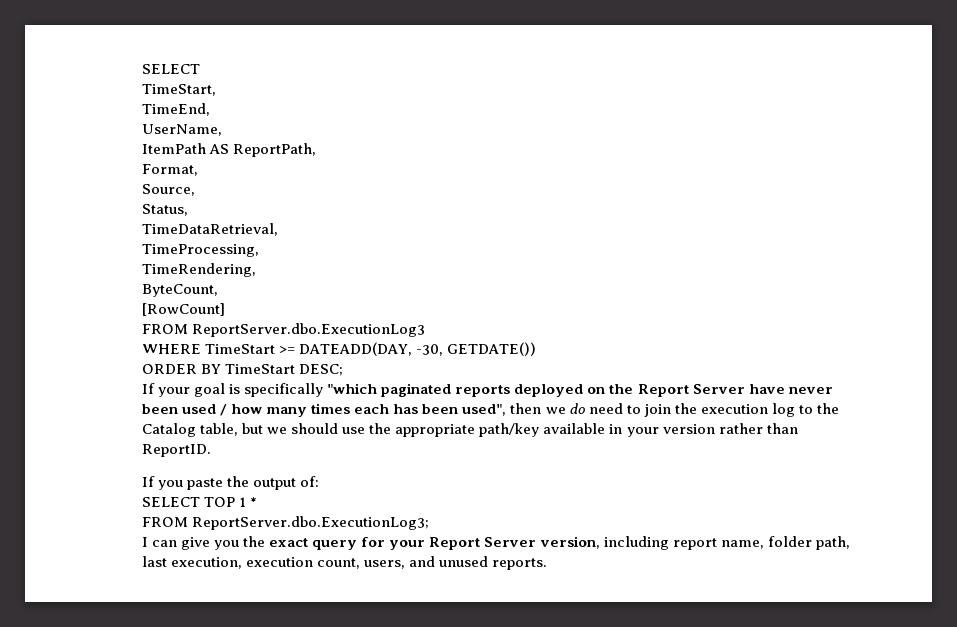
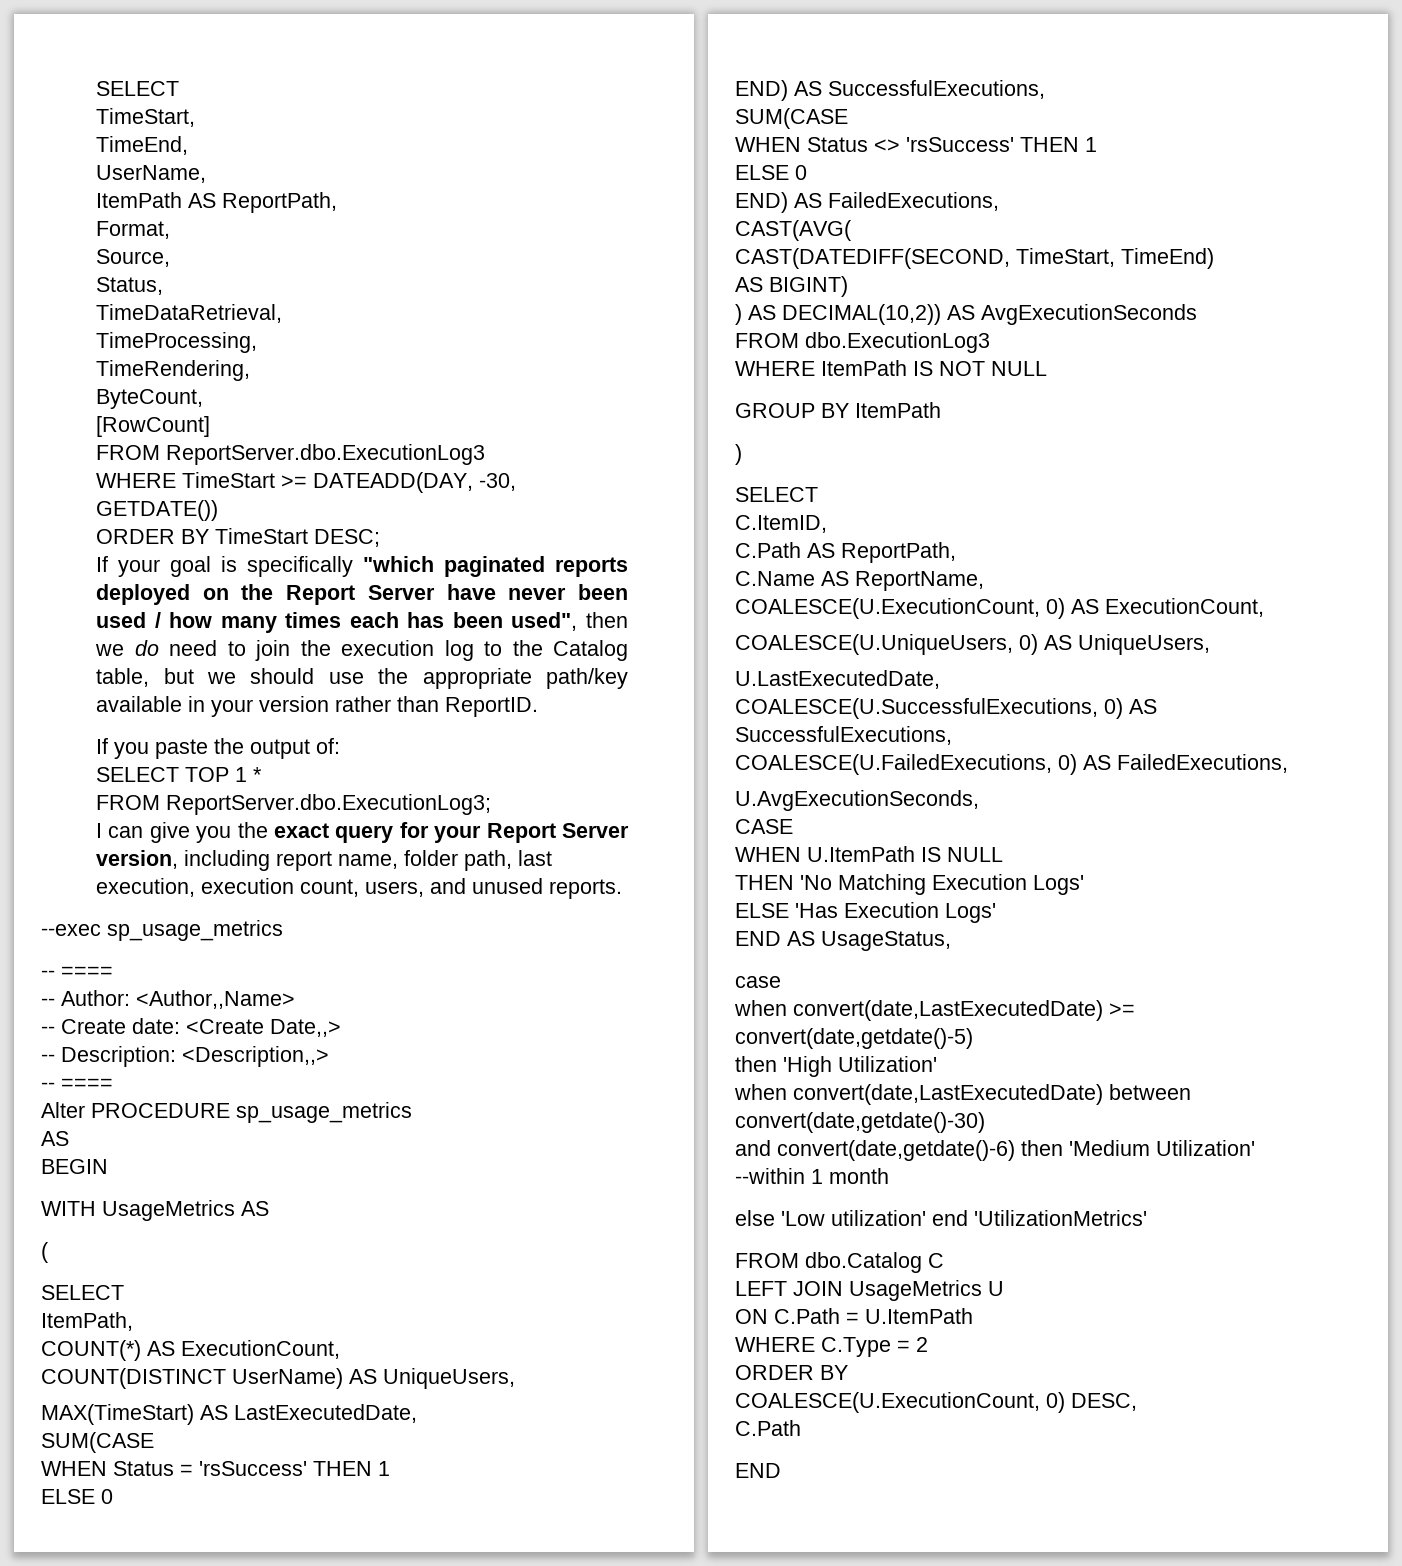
+ --exec sp_usage_metrics
+ -- ====
+ -- Author: <Author,,Name>
+ -- Create date: <Create Date,,>
+ -- Description: <Description,,>
+ -- ====
+ Alter PROCEDURE sp_usage_metrics
+ AS
+ BEGIN
+ WITH UsageMetrics AS
+ (
+ SELECT
+ ItemPath,
+ COUNT(*) AS ExecutionCount,
+ COUNT(DISTINCT UserName) AS UniqueUsers,
+ MAX(TimeStart) AS LastExecutedDate,
+ SUM(CASE
+ WHEN Status = 'rsSuccess' THEN 1
+ ELSE 0
+ END) AS SuccessfulExecutions,
+ SUM(CASE
+ WHEN Status <> 'rsSuccess' THEN 1
+ ELSE 0
+ END) AS FailedExecutions,
+ CAST(AVG(
+ CAST(DATEDIFF(SECOND, TimeStart, TimeEnd)
+ AS BIGINT)
+ ) AS DECIMAL(10,2)) AS AvgExecutionSeconds
+ FROM dbo.ExecutionLog3
+ WHERE ItemPath IS NOT NULL
+ GROUP BY ItemPath
+ )
+ SELECT
+ C.ItemID,
+ C.Path AS ReportPath,
+ C.Name AS ReportName,
+ COALESCE(U.ExecutionCount, 0) AS ExecutionCount,
+ COALESCE(U.UniqueUsers, 0) AS UniqueUsers,
+ U.LastExecutedDate,
+ COALESCE(U.SuccessfulExecutions, 0) AS SuccessfulExecutions,
+ COALESCE(U.FailedExecutions, 0) AS FailedExecutions,
+ U.AvgExecutionSeconds,
+ CASE
+ WHEN U.ItemPath IS NULL
+ THEN 'No Matching Execution Logs'
+ ELSE 'Has Execution Logs'
+ END AS UsageStatus,
+ case
+ when convert(date,LastExecutedDate) >= convert(date,getdate()-5)
+ then 'High Utilization'
+ when convert(date,LastExecutedDate) between convert(date,getdate()-30)
+ and convert(date,getdate()-6) then 'Medium Utilization' --within 1 month
+ else 'Low utilization' end 'UtilizationMetrics'
+ FROM dbo.Catalog C
+ LEFT JOIN UsageMetrics U
+ ON C.Path = U.ItemPath
+ WHERE C.Type = 2
+ ORDER BY
+ COALESCE(U.ExecutionCount, 0) DESC,
+ C.Path
+ END

